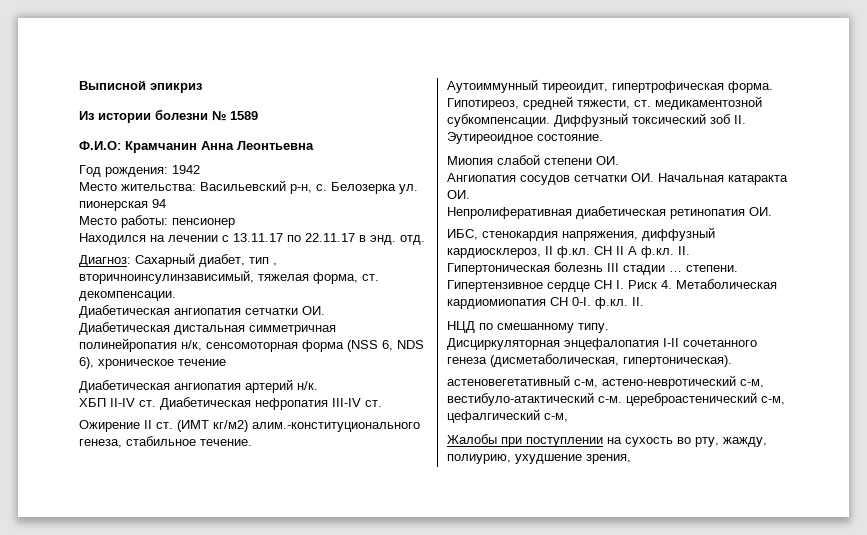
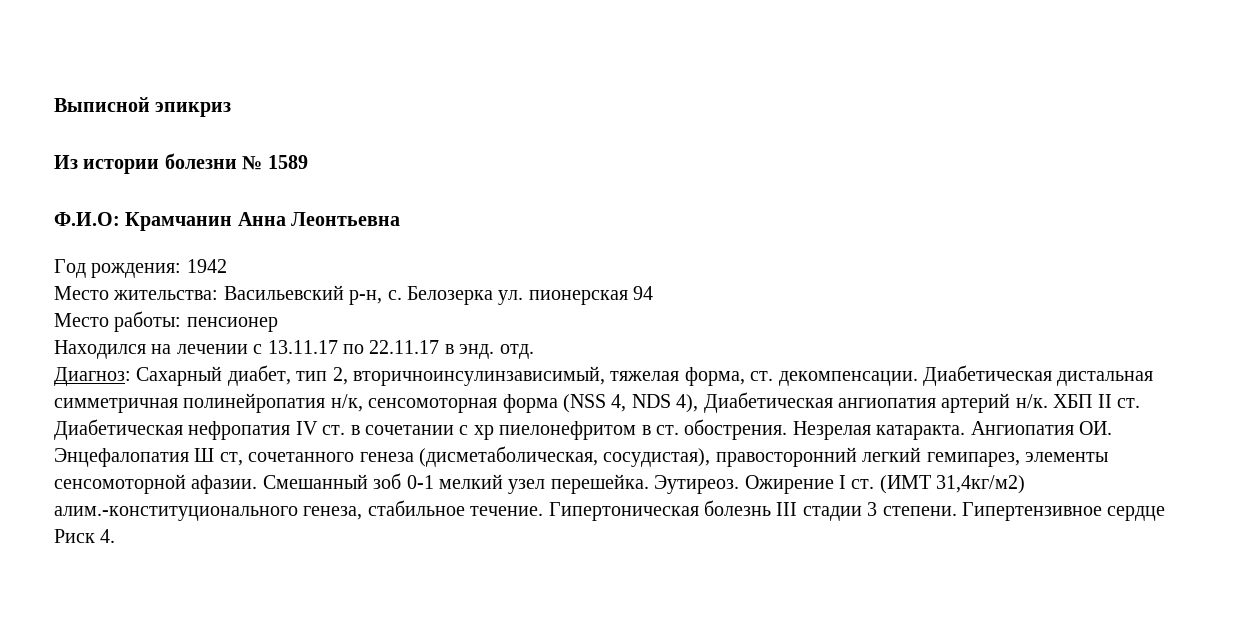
- Диагноз: Сахарный диабет, тип , вторичноинсулинзависимый, тяжелая форма, ст. декомпенсации.
- Диабетическая ангиопатия сетчатки ОИ.
- Диабетическая дистальная симметричная полинейропатия н/к, сенсомоторная форма (NSS 6, NDS 6), хроническое течение
- Диабетическая ангиопатия артерий н/к.
- ХБП II-IV ст. Диабетическая нефропатия III-IV ст.
- Ожирение II ст. (ИМТ кг/м2) алим.-конституционального генеза, стабильное течение.
- Аутоиммунный тиреоидит, гипертрофическая форма. Гипотиреоз, средней тяжести, ст. медикаментозной субкомпенсации. Диффузный токсический зоб II. Эутиреоидное состояние.
- Миопия слабой степени ОИ.
- Ангиопатия сосудов сетчатки ОИ. Начальная катаракта ОИ.
- Непролиферативная диабетическая ретинопатия ОИ.
- ИБС, стенокардия напряжения, диффузный кардиосклероз, II ф.кл. СН II А ф.кл. II. Гипертоническая болезнь III стадии … степени.
+ Диагноз: Сахарный диабет, тип 2, вторичноинсулинзависимый, тяжелая форма, ст. декомпенсации. Диабетическая дистальная симметричная полинейропатия н/к, сенсомоторная форма (NSS 4, NDS 4), Диабетическая ангиопатия артерий н/к. ХБП II ст. Диабетическая нефропатия IV ст. в сочетании с хр пиелонефритом в ст. обострения. Незрелая катаракта. Ангиопатия ОИ. Энцефалопатия Ш ст, сочетанного генеза (дисметаболическая, сосудистая), правосторонний легкий гемипарез, элементы сенсомоторной афазии. Смешанный зоб 0-1 мелкий узел перешейка. Эутиреоз. Ожирение I ст. (ИМТ 31,4кг/м2) алим.-конституционального генеза, стабильное течение. Гипертоническая болезнь III стадии 3 степени.
- Гипертензивное сердце СН I. Риск 4. Метаболическая кардиомиопатия СН 0-I. ф.кл. II.
- НЦД по смешанному типу.
- Дисциркуляторная энцефалопатия I-II сочетанного генеза (дисметаболическая, гипертоническая).
- астеновегетативный с-м, астено-невротический с-м, вестибуло-атактический с-м. цереброастенический с-м, цефалгический с-м,
- Жалобы при поступлении на сухость во рту, жажду, полиурию, ухудшение зрения,
+ Гипертензивное сердце Риск 4.

